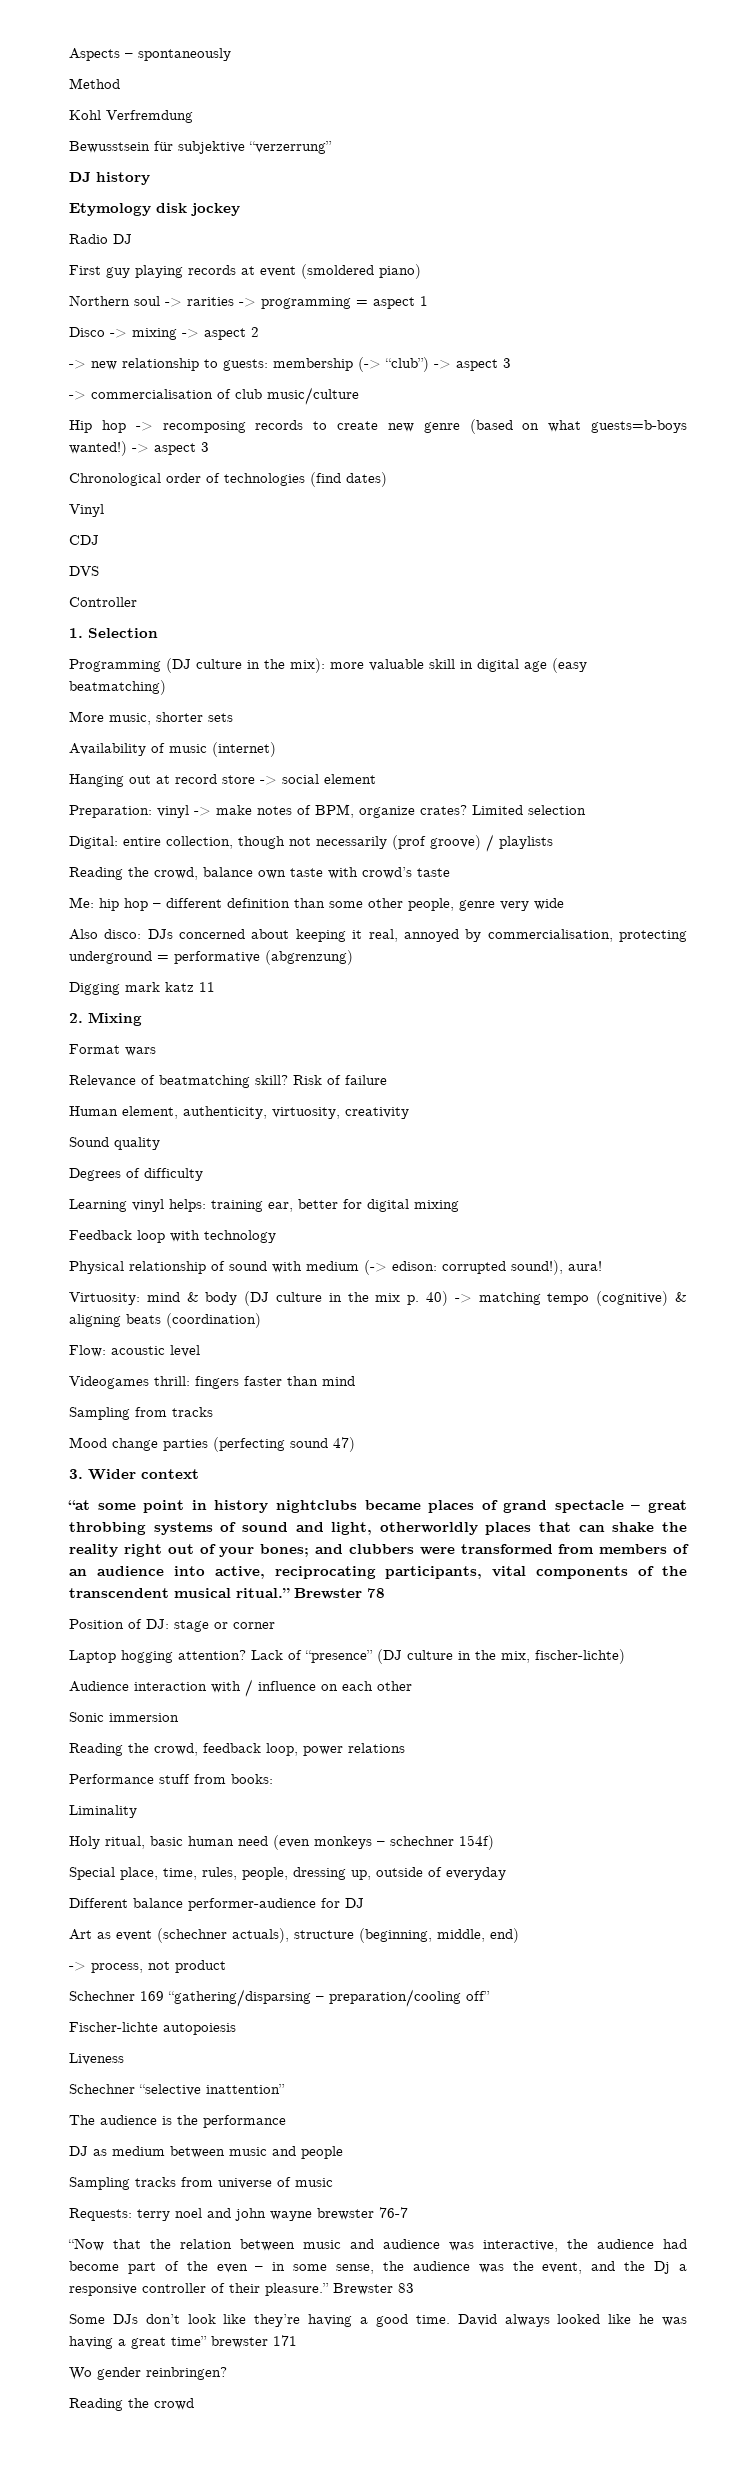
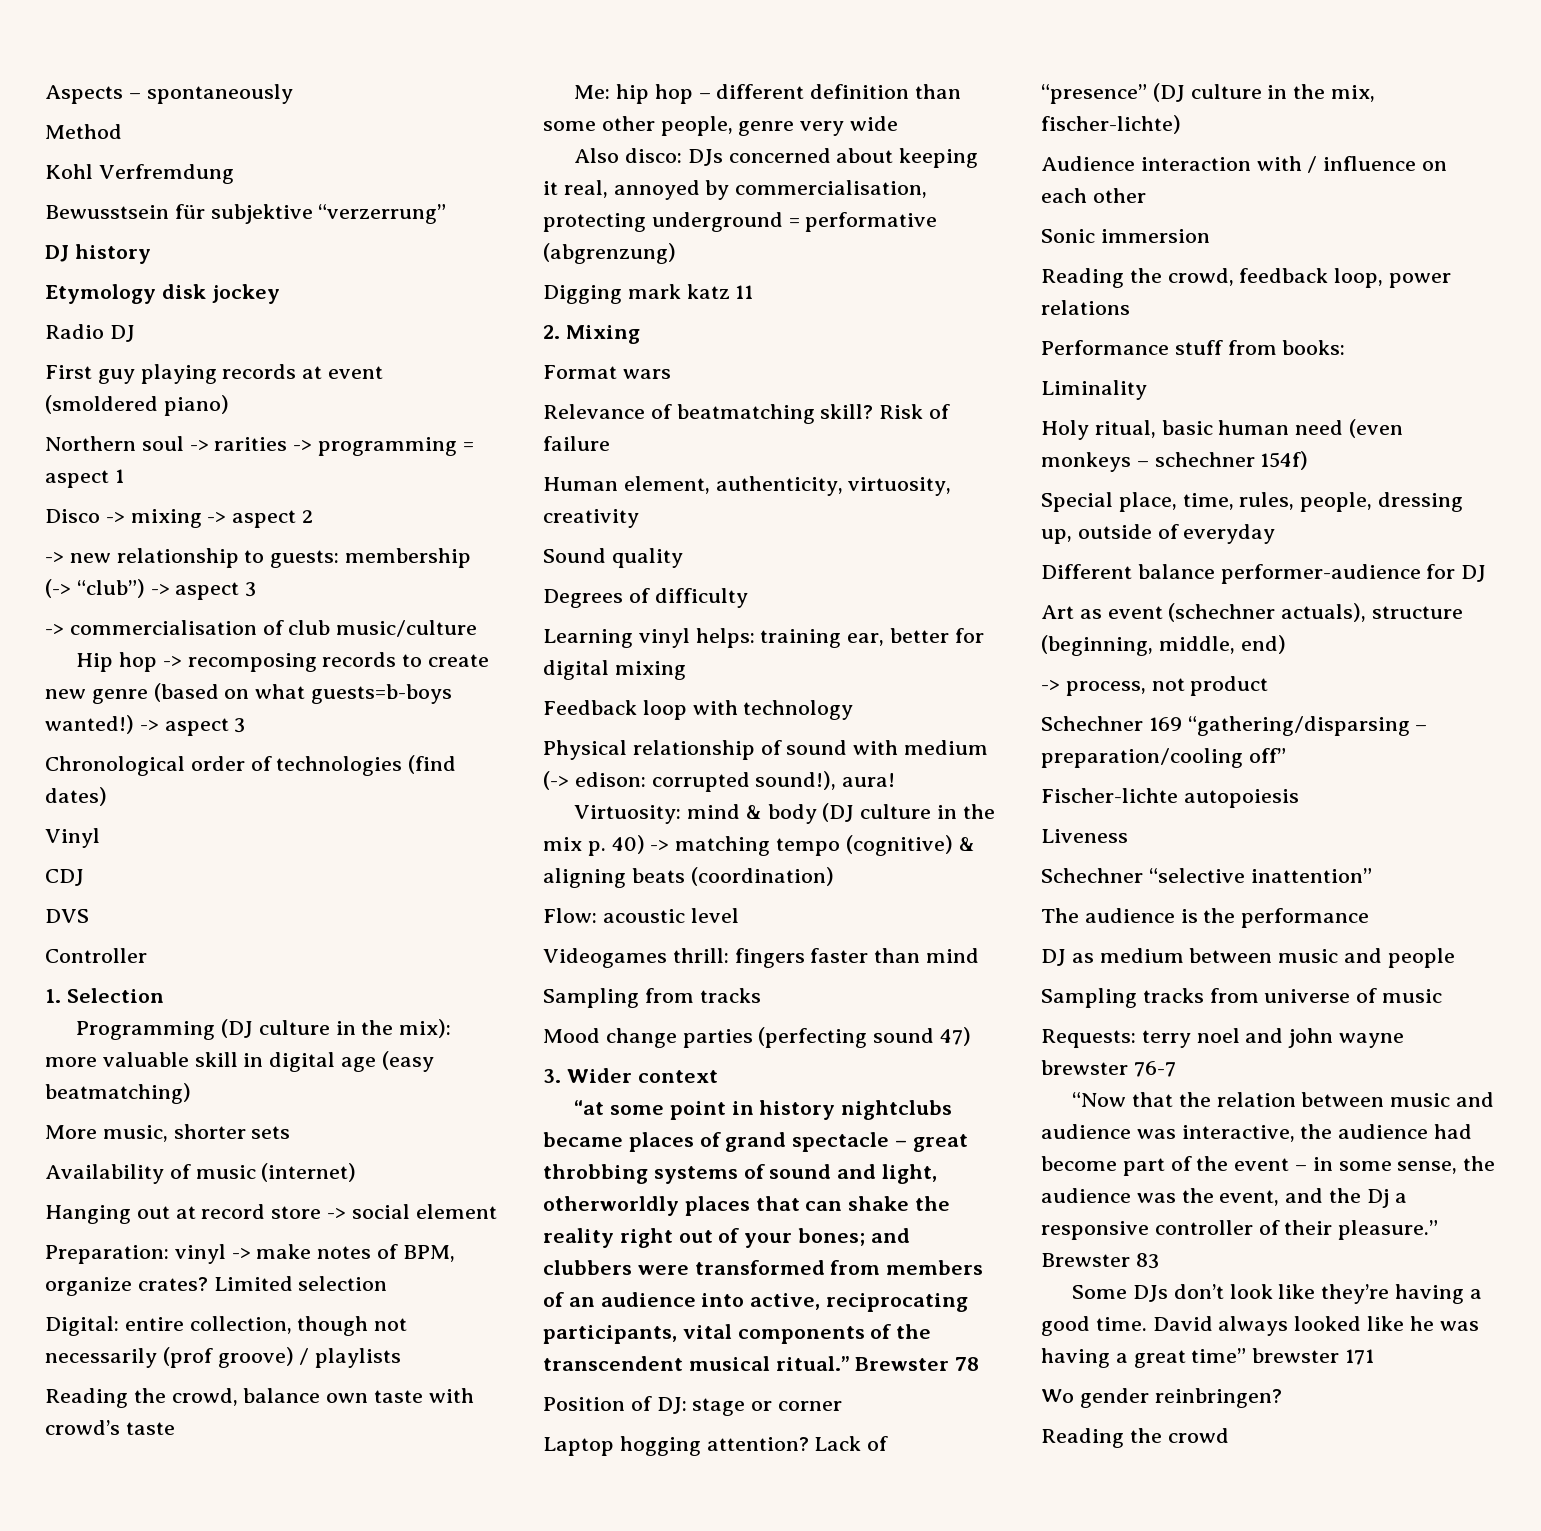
- “Now that the relation between music and audience was interactive, the audience had become part of the even – in some sense, the audience was the event, and the Dj a responsive controller of their pleasure.”
+ “Now that the relation between music and audience was interactive, the audience had become part of the event – in some sense, the audience was the event, and the Dj a responsive controller of their pleasure.”

